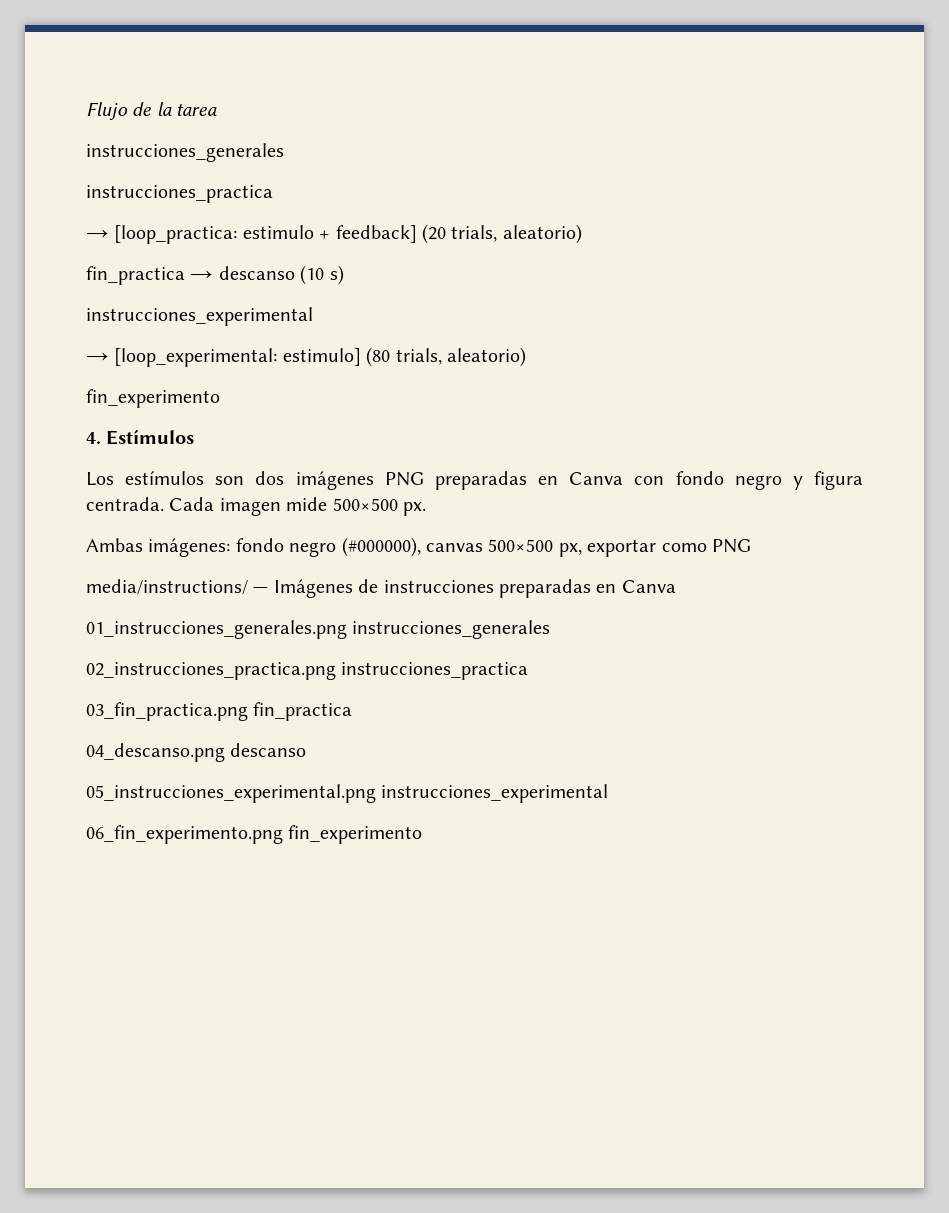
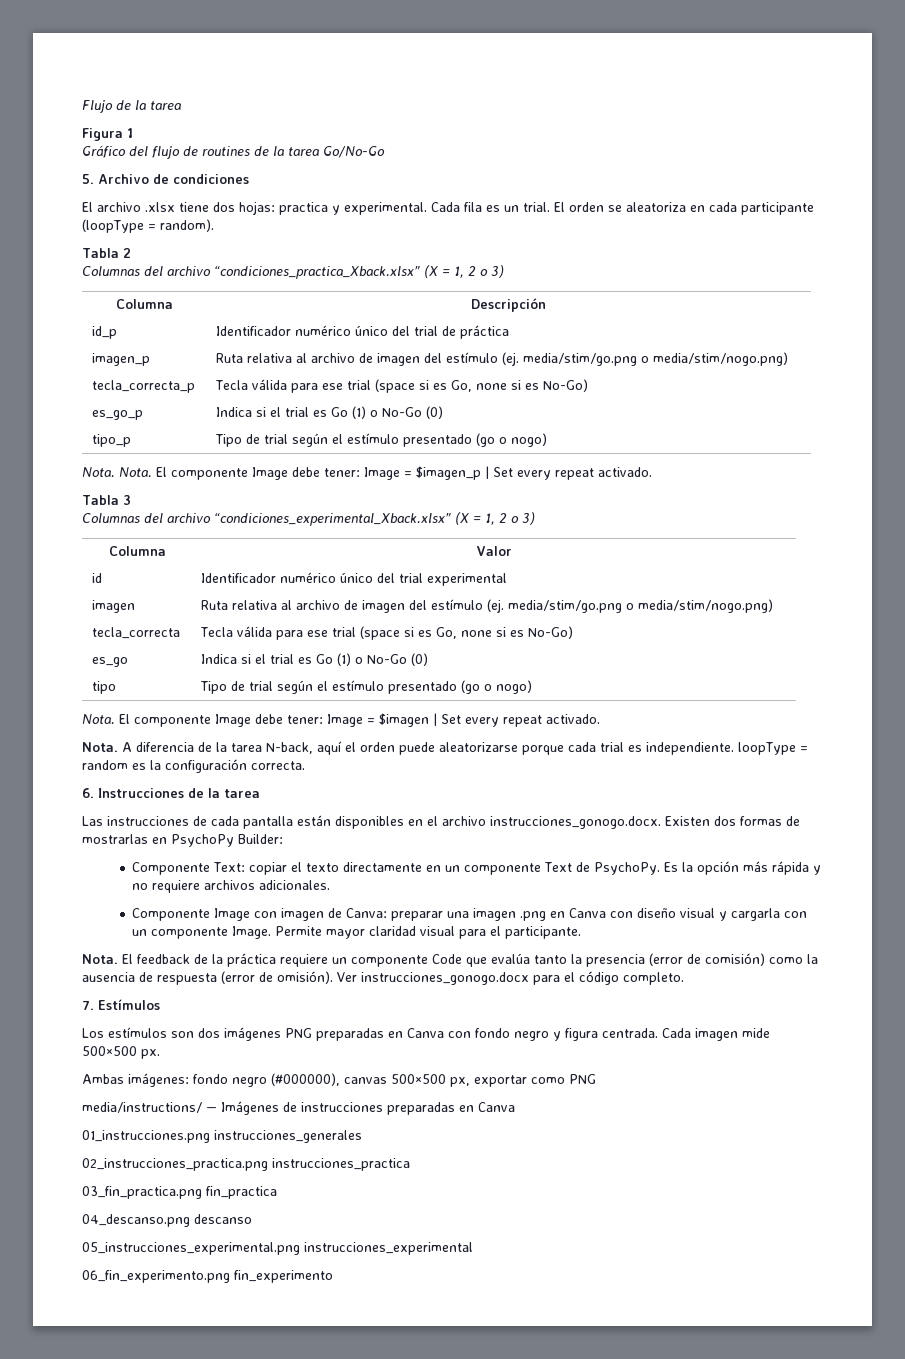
  Flujo de la tarea
- instrucciones_generales
- instrucciones_practica
- → [loop_practica: estimulo + feedback] (20 trials, aleatorio)
- fin_practica → descanso (10 s)
- instrucciones_experimental
- → [loop_experimental: estimulo] (80 trials, aleatorio)
- fin_experimento
- 4. Estímulos
+ Figura 1
+ Gráfico del flujo de routines de la tarea Go/No-Go
+ 5. Archivo de condiciones
+ El archivo .xlsx tiene dos hojas: practica y experimental. Cada fila es un trial. El orden se aleatoriza en cada participante (loopType = random).
+ Tabla 2
+ Columnas del archivo “condiciones_practica_Xback.xlsx” (X = 1, 2 o 3)
+ Columna | Descripción
+ id_p | Identificador numérico único del trial de práctica
+ imagen_p | Ruta relativa al archivo de imagen del estímulo (ej. media/stim/go.png o media/stim/nogo.png)
+ tecla_correcta_p | Tecla válida para ese trial (space si es Go, none si es No-Go)
+ es_go_p | Indica si el trial es Go (1) o No-Go (0)
+ tipo_p | Tipo de trial según el estímulo presentado (go o nogo)
+ Nota. Nota. El componente Image debe tener: Image = $imagen_p | Set every repeat activado.
+ Tabla 3
+ Columnas del archivo “condiciones_experimental_Xback.xlsx” (X = 1, 2 o 3)
+ Columna | Valor
+ id | Identificador numérico único del trial experimental
+ imagen | Ruta relativa al archivo de imagen del estímulo (ej. media/stim/go.png o media/stim/nogo.png)
+ tecla_correcta | Tecla válida para ese trial (space si es Go, none si es No-Go)
+ es_go | Indica si el trial es Go (1) o No-Go (0)
+ tipo | Tipo de trial según el estímulo presentado (go o nogo)
+ Nota. El componente Image debe tener: Image = $imagen | Set every repeat activado.
+ Nota. A diferencia de la tarea N-back, aquí el orden puede aleatorizarse porque cada trial es independiente. loopType = random es la configuración correcta.
+ 6. Instrucciones de la tarea
+ Las instrucciones de cada pantalla están disponibles en el archivo instrucciones_gonogo.docx. Existen dos formas de mostrarlas en PsychoPy Builder:
+ Componente Text: copiar el texto directamente en un componente Text de PsychoPy. Es la opción más rápida y no requiere archivos adicionales.
+ Componente Image con imagen de Canva: preparar una imagen .png en Canva con diseño visual y cargarla con un componente Image. Permite mayor claridad visual para el participante.
+ Nota. El feedback de la práctica requiere un componente Code que evalúa tanto la presencia (error de comisión) como la ausencia de respuesta (error de omisión). Ver instrucciones_gonogo.docx para el código completo.
+ 7. Estímulos
- 01_instrucciones_generales.png instrucciones_generales
+ 01_instrucciones.png instrucciones_generales

